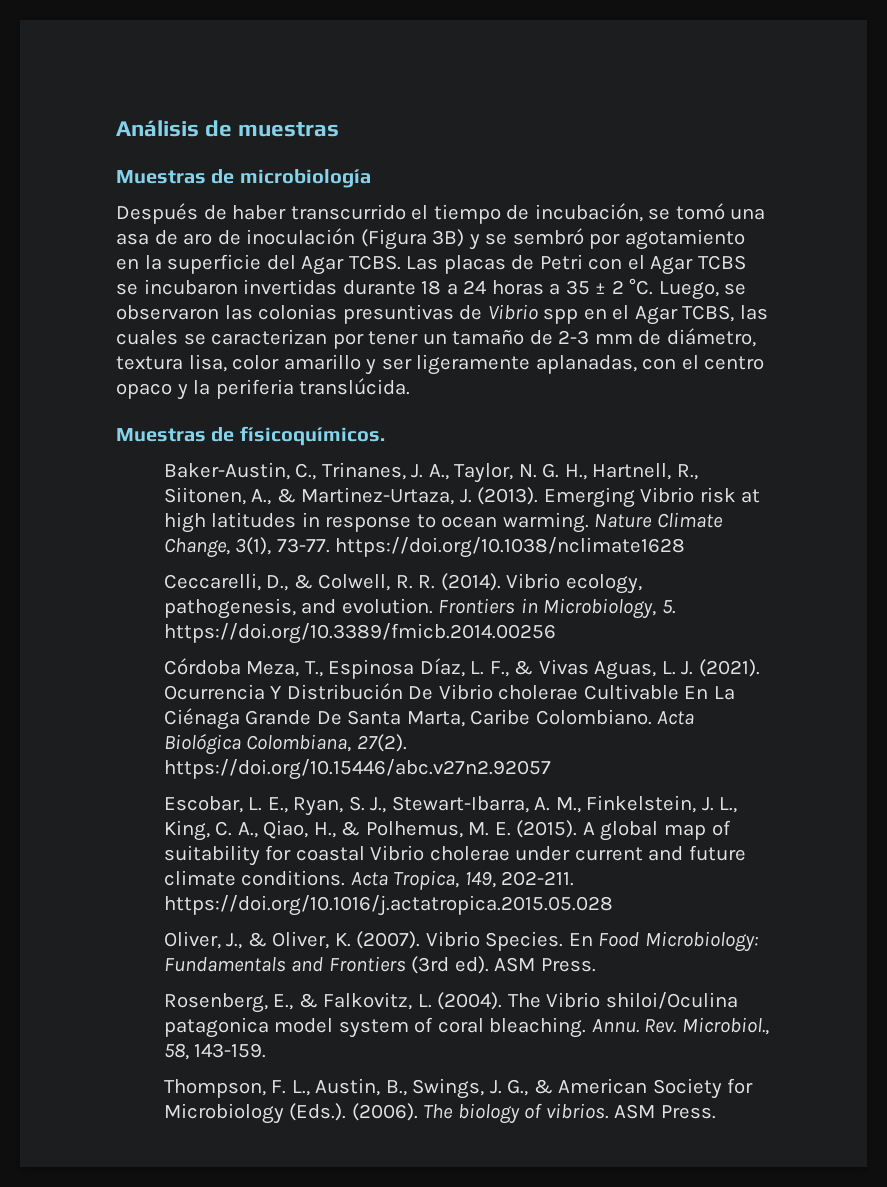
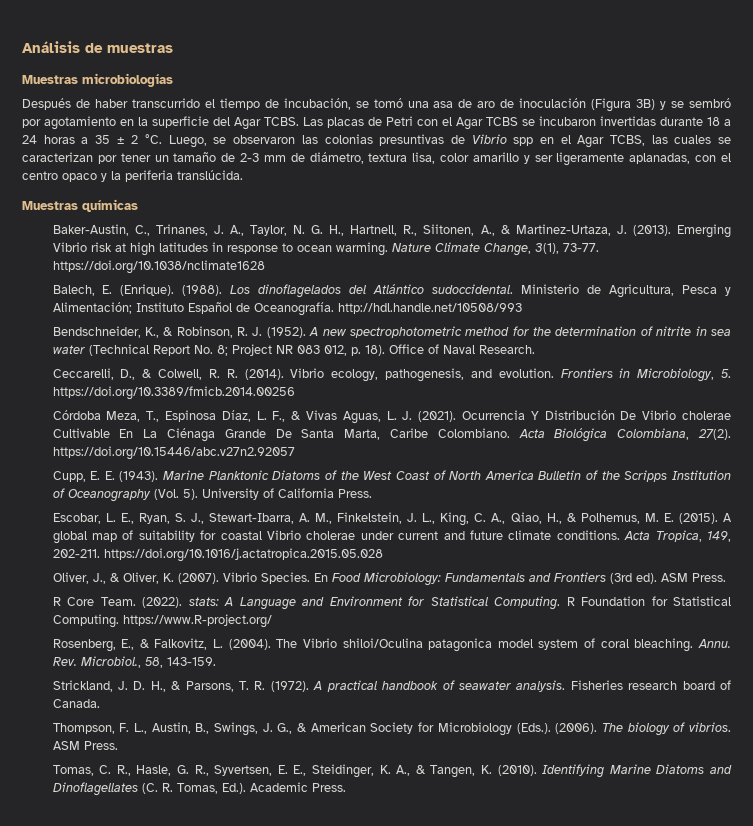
- Muestras de microbiología
+ Muestras microbiologías
- Muestras de físicoquímicos.
+ Muestras químicas
+ Balech, E. (Enrique). (1988). Los dinoflagelados del Atlántico sudoccidental. Ministerio de Agricultura, Pesca y Alimentación; Instituto Español de Oceanografía. http://hdl.handle.net/10508/993
+ Bendschneider, K., & Robinson, R. J. (1952). A new spectrophotometric method for the determination of nitrite in sea water (Technical Report No. 8; Project NR 083 012, p. 18). Office of Naval Research.
+ Cupp, E. E. (1943). Marine Planktonic Diatoms of the West Coast of North America Bulletin of the Scripps Institution of Oceanography (Vol. 5). University of California Press.
+ R Core Team. (2022). stats: A Language and Environment for Statistical Computing. R Foundation for Statistical Computing. https://www.R-project.org/
+ Strickland, J. D. H., & Parsons, T. R. (1972). A practical handbook of seawater analysis. Fisheries research board of Canada.
+ Tomas, C. R., Hasle, G. R., Syvertsen, E. E., Steidinger, K. A., & Tangen, K. (2010). Identifying Marine Diatoms and Dinoflagellates (C. R. Tomas, Ed.). Academic Press.

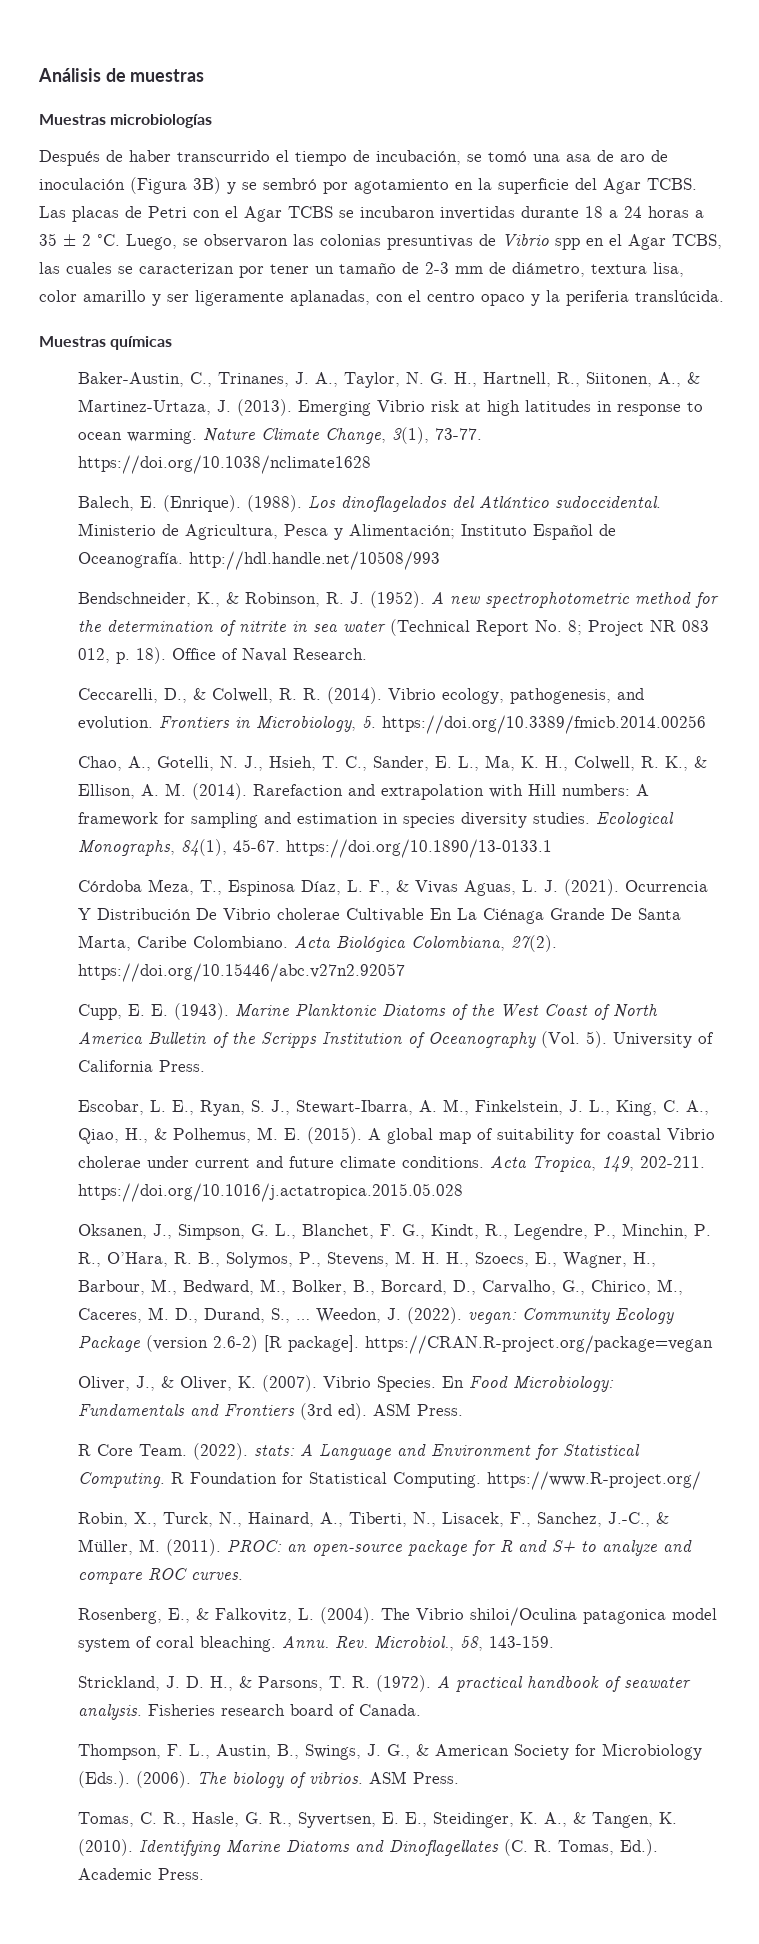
+ Chao, A., Gotelli, N. J., Hsieh, T. C., Sander, E. L., Ma, K. H., Colwell, R. K., & Ellison, A. M. (2014). Rarefaction and extrapolation with Hill numbers: A framework for sampling and estimation in species diversity studies. Ecological Monographs, 84(1), 45-67. https://doi.org/10.1890/13-0133.1
+ Oksanen, J., Simpson, G. L., Blanchet, F. G., Kindt, R., Legendre, P., Minchin, P. R., O’Hara, R. B., Solymos, P., Stevens, M. H. H., Szoecs, E., Wagner, H., Barbour, M., Bedward, M., Bolker, B., Borcard, D., Carvalho, G., Chirico, M., Caceres, M. D., Durand, S., … Weedon, J. (2022). vegan: Community Ecology Package (version 2.6-2) [R package]. https://CRAN.R-project.org/package=vegan
+ Robin, X., Turck, N., Hainard, A., Tiberti, N., Lisacek, F., Sanchez, J.-C., & Müller, M. (2011). PROC: an open-source package for R and S+ to analyze and compare ROC curves.

